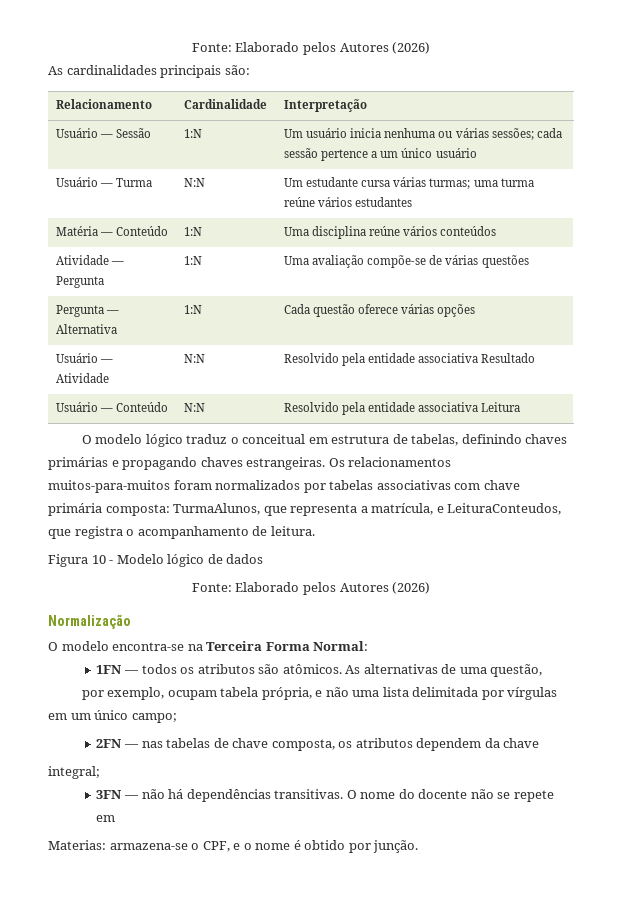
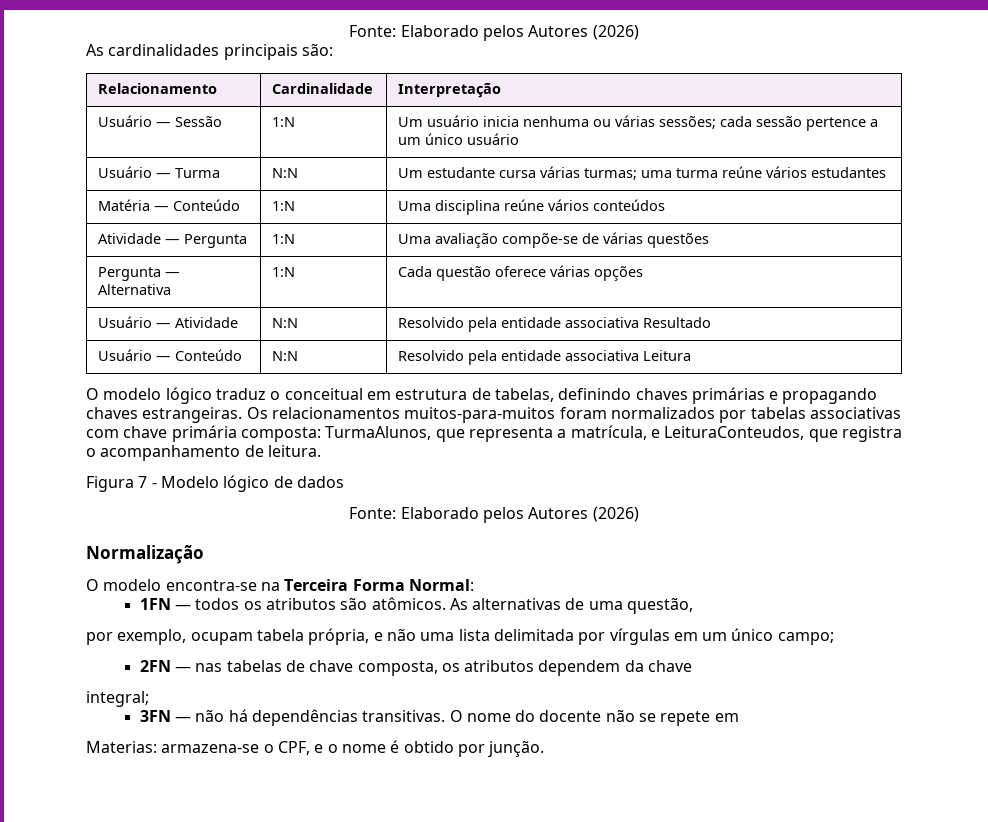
- Figura 10 - Modelo lógico de dados
+ Figura 7 - Modelo lógico de dados

